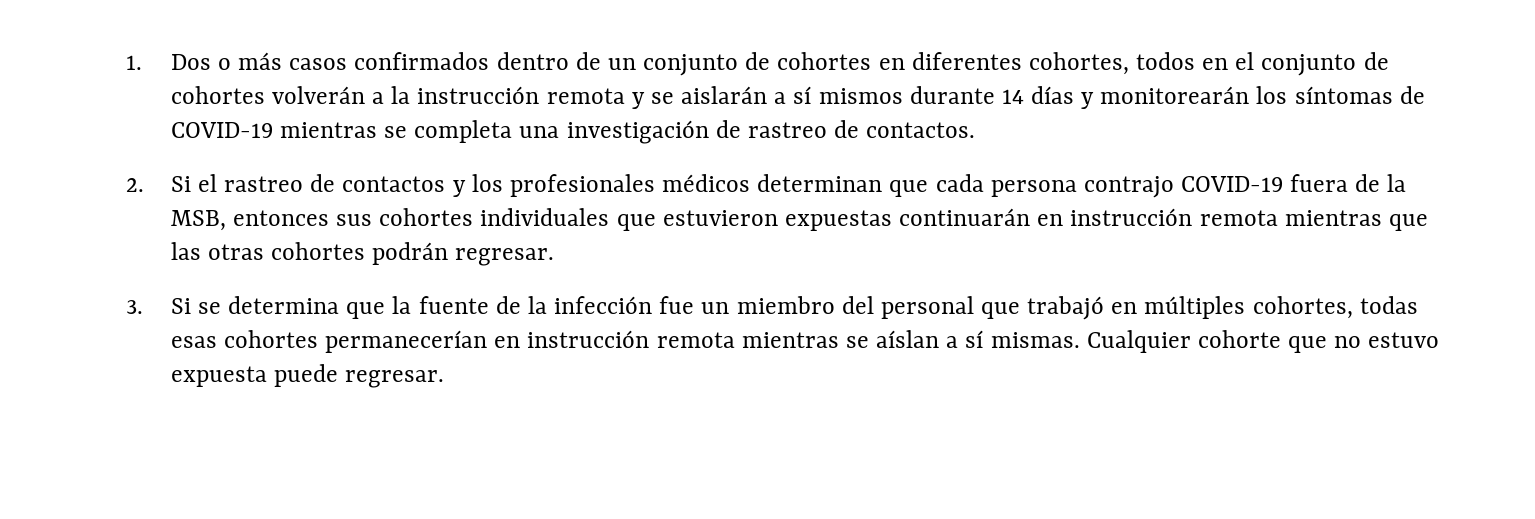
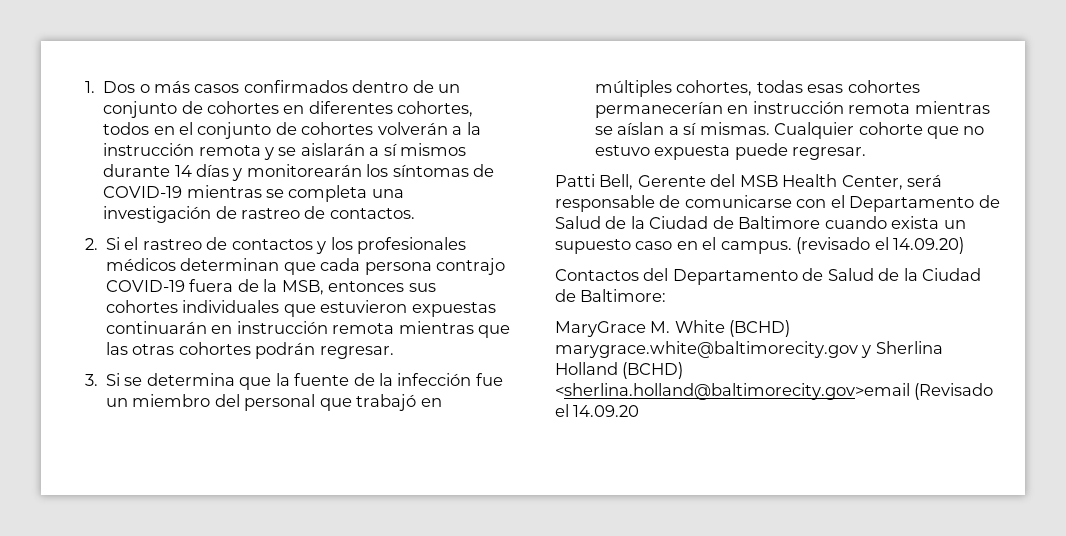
+ Patti Bell, Gerente del MSB Health Center, será responsable de comunicarse con el Departamento de Salud de la Ciudad de Baltimore cuando exista un supuesto caso en el campus. (revisado el 14.09.20)
+ Contactos del Departamento de Salud de la Ciudad de Baltimore:
+ MaryGrace M. White (BCHD) marygrace.white@baltimorecity.gov y Sherlina Holland (BCHD) <sherlina.holland@baltimorecity.gov>email (Revisado el 14.09.20

